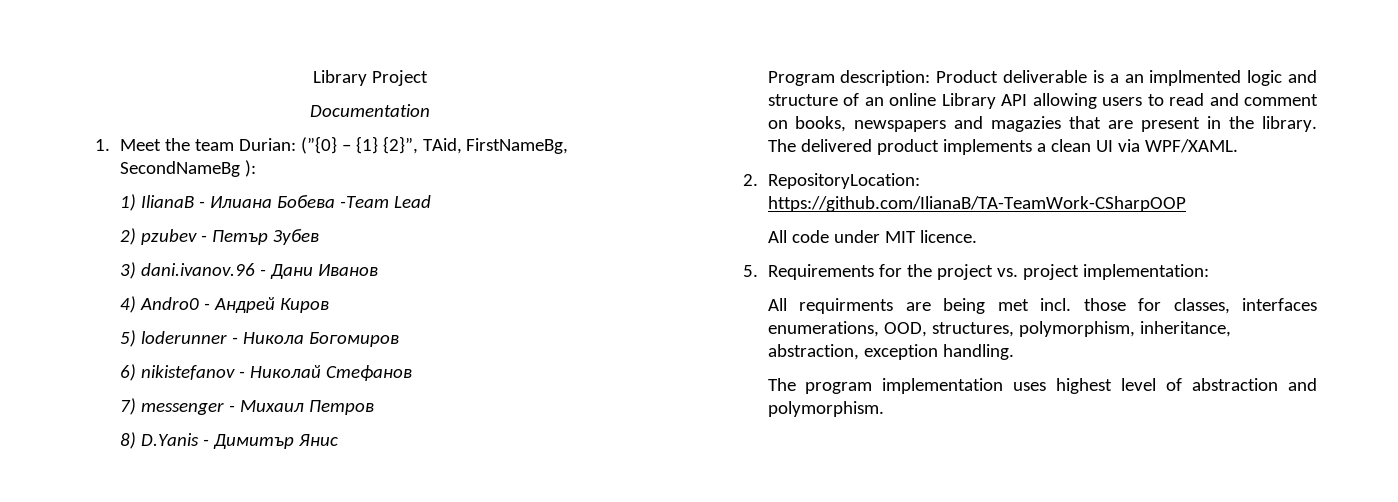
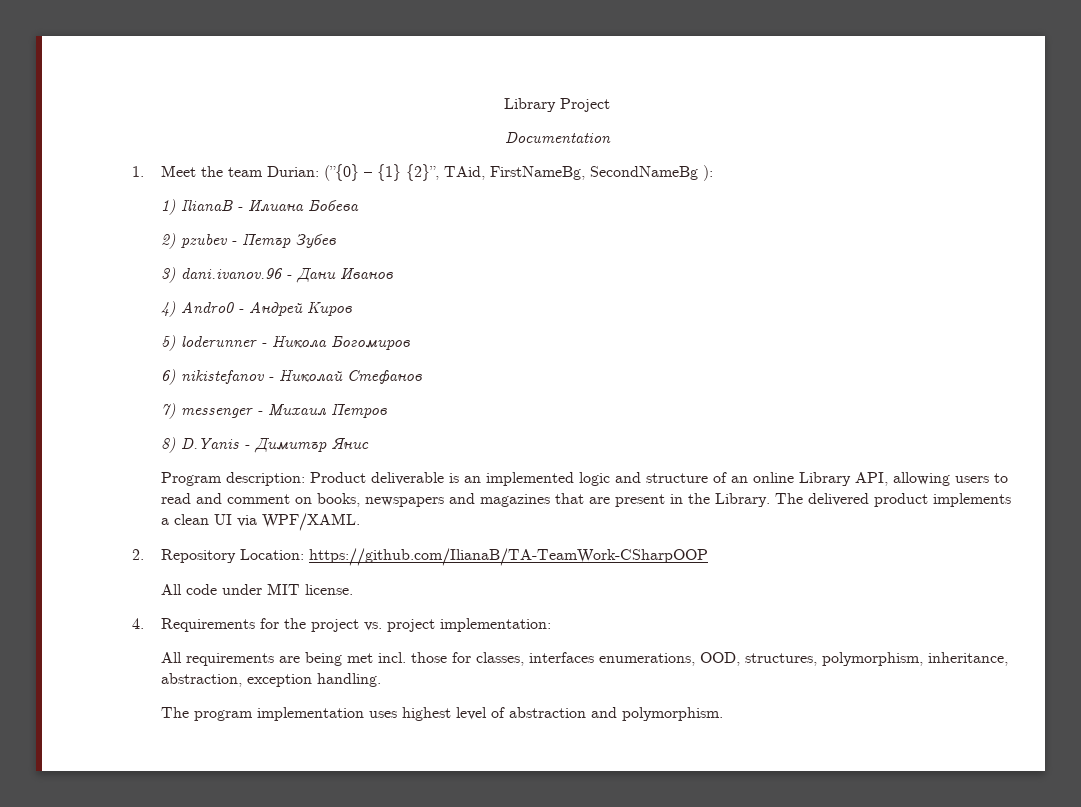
- 1) IlianaB - Илиана Бобева -Team Lead
+ 1) IlianaB - Илиана Бобева
- Program description: Product deliverable is a an implmented logic and structure of an online Library API allowing users to read and comment on books, newspapers and magazies that are present in the library.
+ Program description: Product deliverable is an implemented logic and structure of an online Library API, allowing users to read and comment on books, newspapers and magazines that are present in the Library.
- 2. RepositoryLocation: https://github.com/IlianaB/TA-TeamWork-CSharpOOP
+ 2. Repository Location: https://github.com/IlianaB/TA-TeamWork-CSharpOOP
- All code under MIT licence.
- 5. Requirements for the project vs. project implementation:
+ All code under MIT license.
+ 4. Requirements for the project vs. project implementation:
- All requirments are being met incl. those for classes, interfaces enumerations, OOD, structures, polymorphism, inheritance, abstraction, exception handling.
+ All requirements are being met incl. those for classes, interfaces enumerations, OOD, structures, polymorphism, inheritance, abstraction, exception handling.

